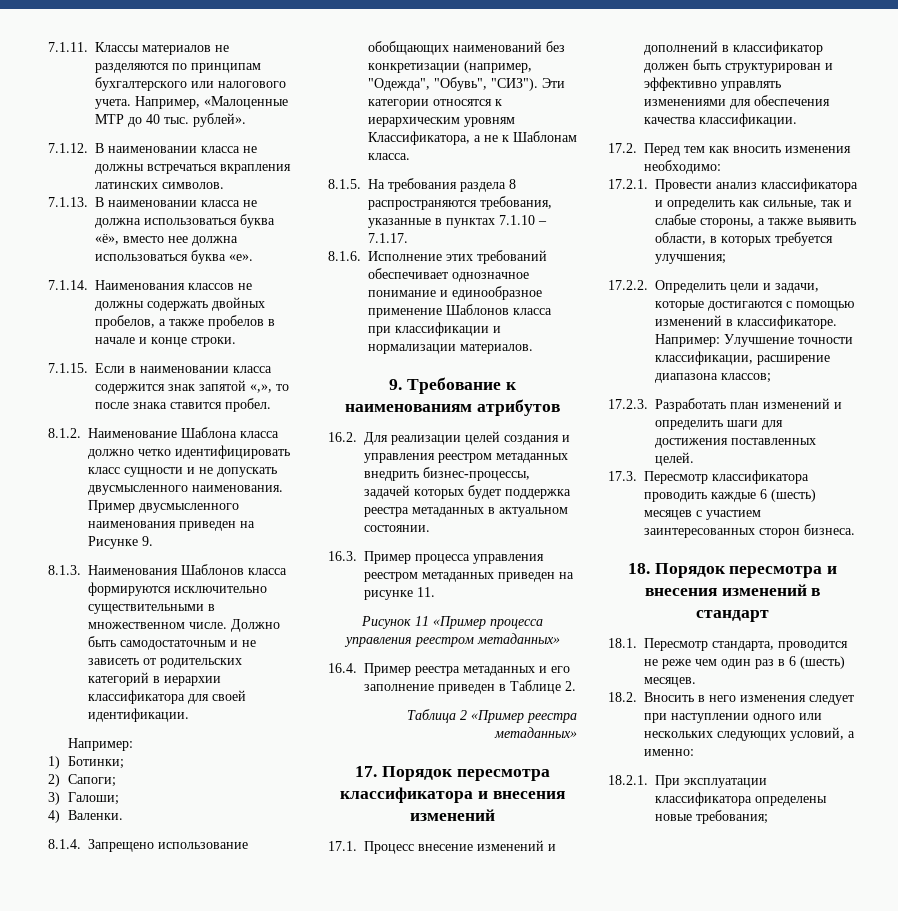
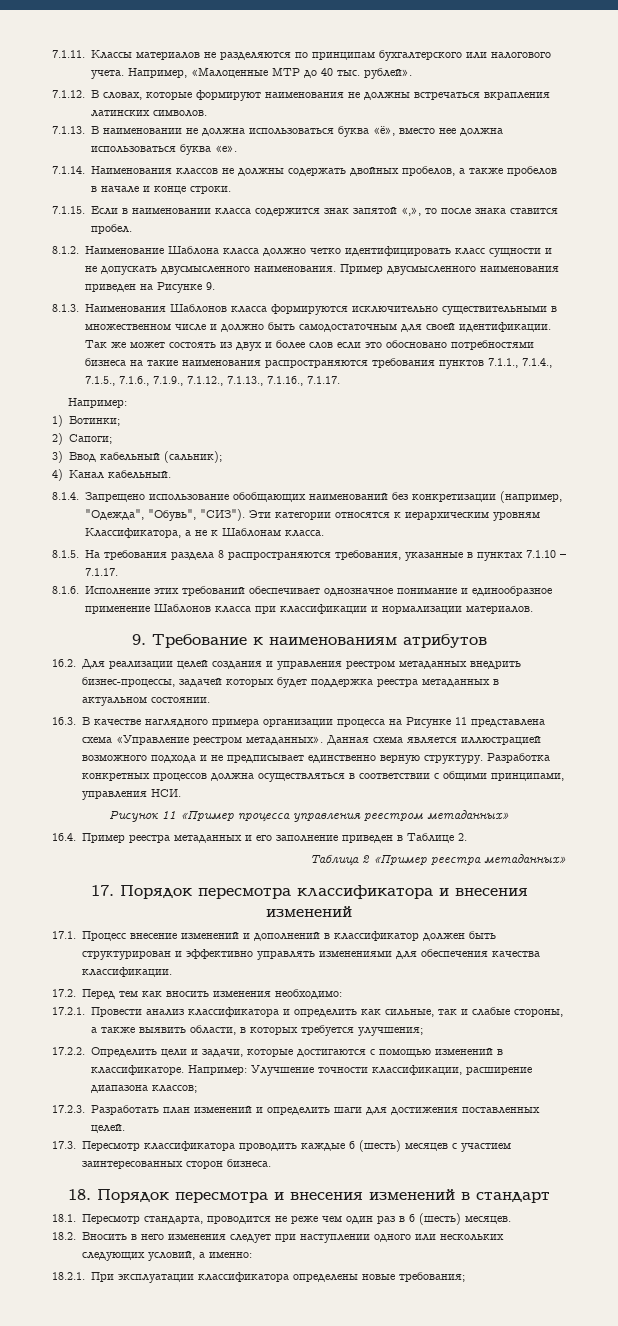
- 7.1.12. В наименовании класса не должны встречаться вкрапления латинских символов.
+ 7.1.12. В словах, которые формируют наименования не должны встречаться вкрапления латинских символов.
- 7.1.13. В наименовании класса не должна использоваться буква «ё», вместо нее должна использоваться буква «е».
+ 7.1.13. В наименовании не должна использоваться буква «ё», вместо нее должна использоваться буква «е».
- 8.1.3. Наименования Шаблонов класса формируются исключительно существительными в множественном числе. Должно быть самодостаточным и не зависеть от родительских категорий в иерархии классификатора для своей идентификации.
+ 8.1.3. Наименования Шаблонов класса формируются исключительно существительными в множественном числе и должно быть самодостаточным для своей идентификации. Так же может состоять из двух и более слов если это обосновано потребностями бизнеса на такие наименования распространяются требования пунктов 7.1.1., 7.1.4., 7.1.5., 7.1.6., 7.1.9., 7.1.12., 7.1.13., 7.1.16., 7.1.17.
- 3) Галоши;
+ 3) Ввод кабельный (сальник);
- 4) Валенки.
+ 4) Канал кабельный.
- 16.3. Пример процесса управления реестром метаданных приведен на рисунке 11.
+ 16.3. В качестве наглядного примера организации процесса на Рисунке 11 представлена схема «Управление реестром метаданных». Данная схема является иллюстрацией возможного подхода и не предписывает единственно верную структуру. Разработка конкретных процессов должна осуществляться в соответствии с общими принципами, управления НСИ.

